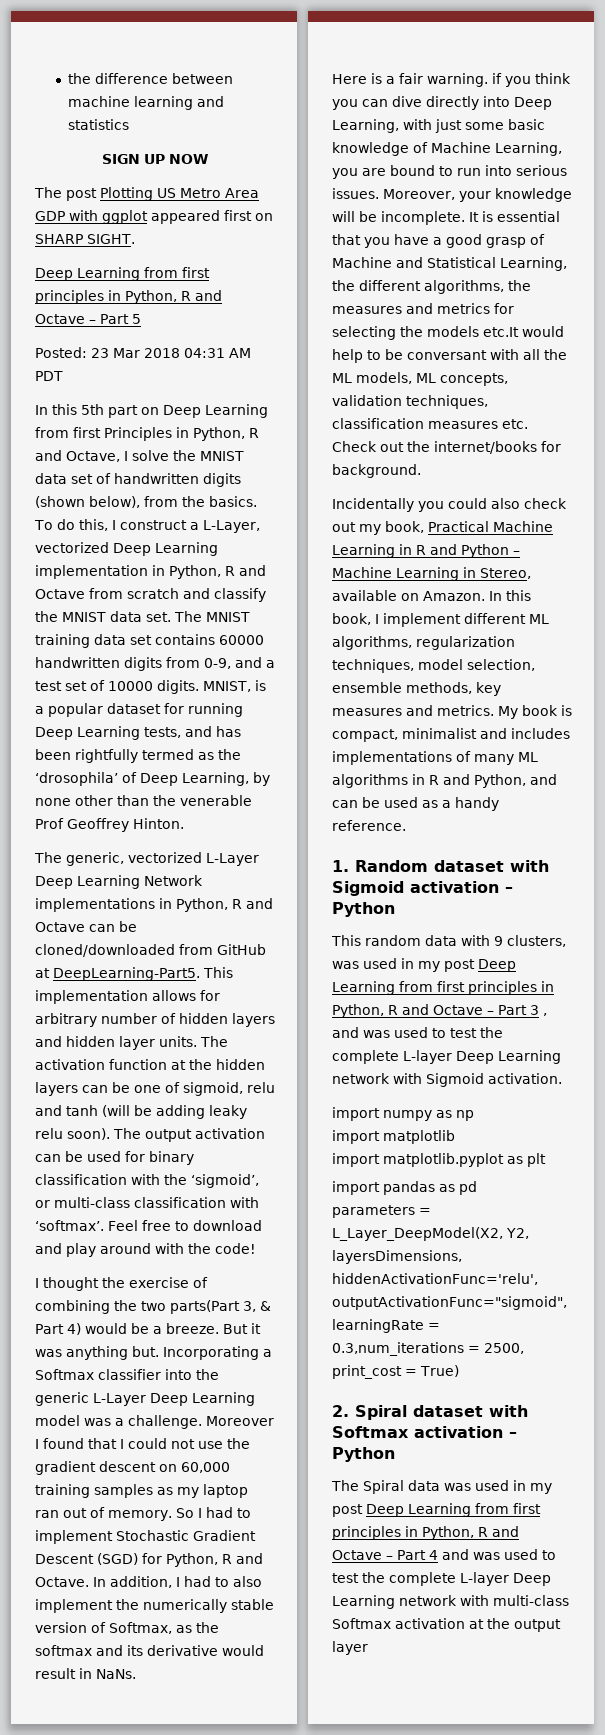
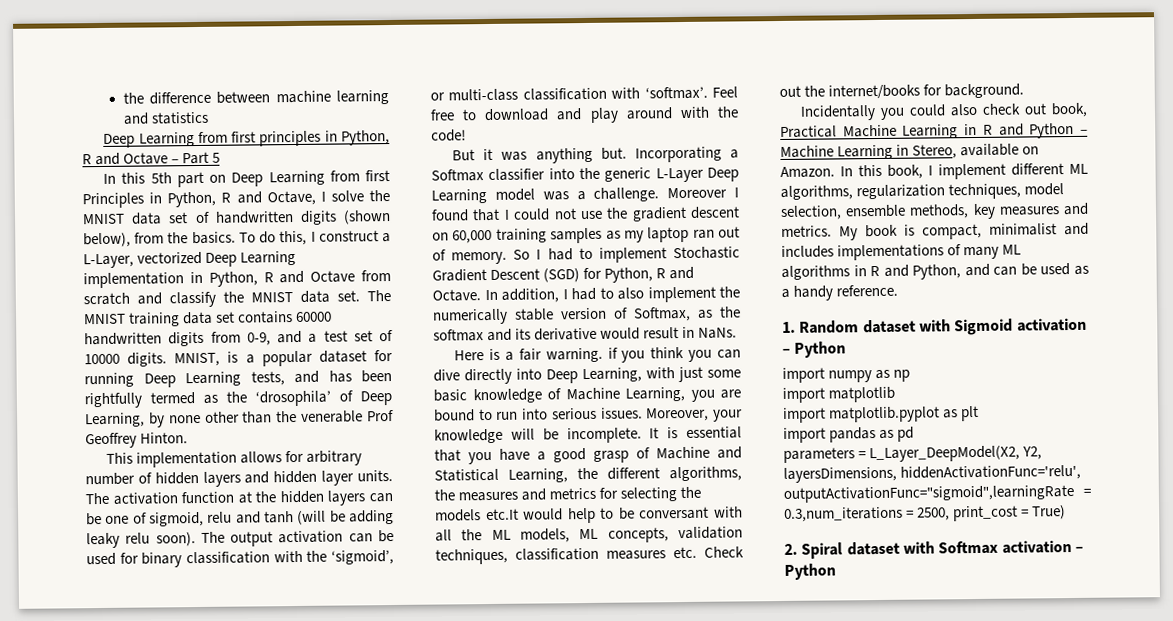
- SIGN UP NOW
- The post Plotting US Metro Area GDP with ggplot appeared first on SHARP SIGHT.
- Posted: 23 Mar 2018 04:31 AM PDT
- The generic, vectorized L-Layer Deep Learning Network implementations in Python, R and Octave can be cloned/downloaded from GitHub at DeepLearning-Part5.
- I thought the exercise of combining the two parts(Part 3, & Part 4) would be a breeze.
- Incidentally you could also check out my book, Practical Machine Learning in R and Python – Machine Learning in Stereo, available on Amazon.
+ Incidentally you could also check out book, Practical Machine Learning in R and Python – Machine Learning in Stereo, available on Amazon.
- This random data with 9 clusters, was used in my post Deep Learning from first principles in Python, R and Octave – Part 3 , and was used to test the complete L-layer Deep Learning network with Sigmoid activation.
- The Spiral data was used in my post Deep Learning from first principles in Python, R and Octave – Part 4 and was used to test the complete L-layer Deep Learning network with multi-class Softmax activation at the output layer

